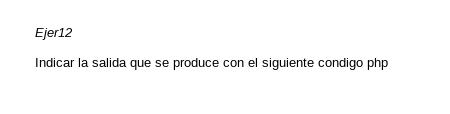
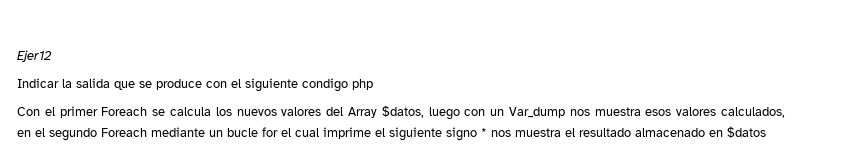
+ Con el primer Foreach se calcula los nuevos valores del Array $datos, luego con un Var_dump nos muestra esos valores calculados, en el segundo Foreach mediante un bucle for el cual imprime el siguiente signo * nos muestra el resultado almacenado en $datos

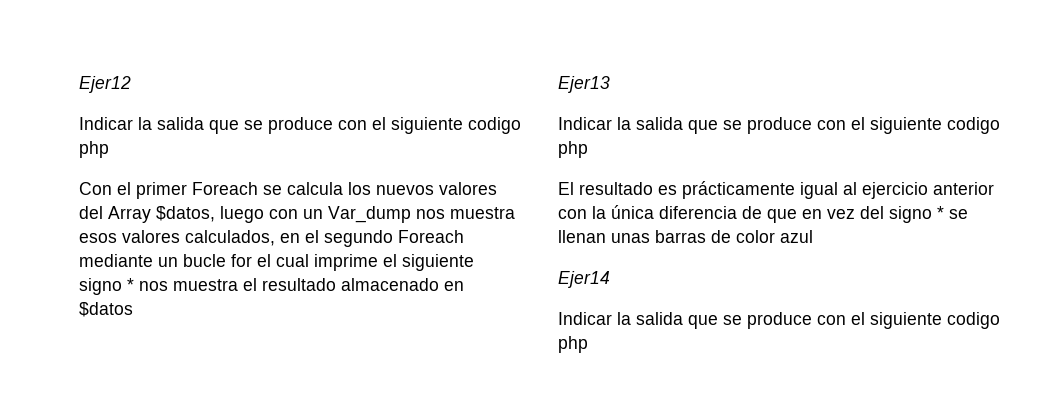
  Ejer12
- Indicar la salida que se produce con el siguiente condigo php
+ Indicar la salida que se produce con el siguiente codigo php
+ Ejer13
+ Indicar la salida que se produce con el siguiente codigo php
+ El resultado es prácticamente igual al ejercicio anterior con la única diferencia de que en vez del signo * se llenan unas barras de color azul
+ Ejer14
+ Indicar la salida que se produce con el siguiente codigo php

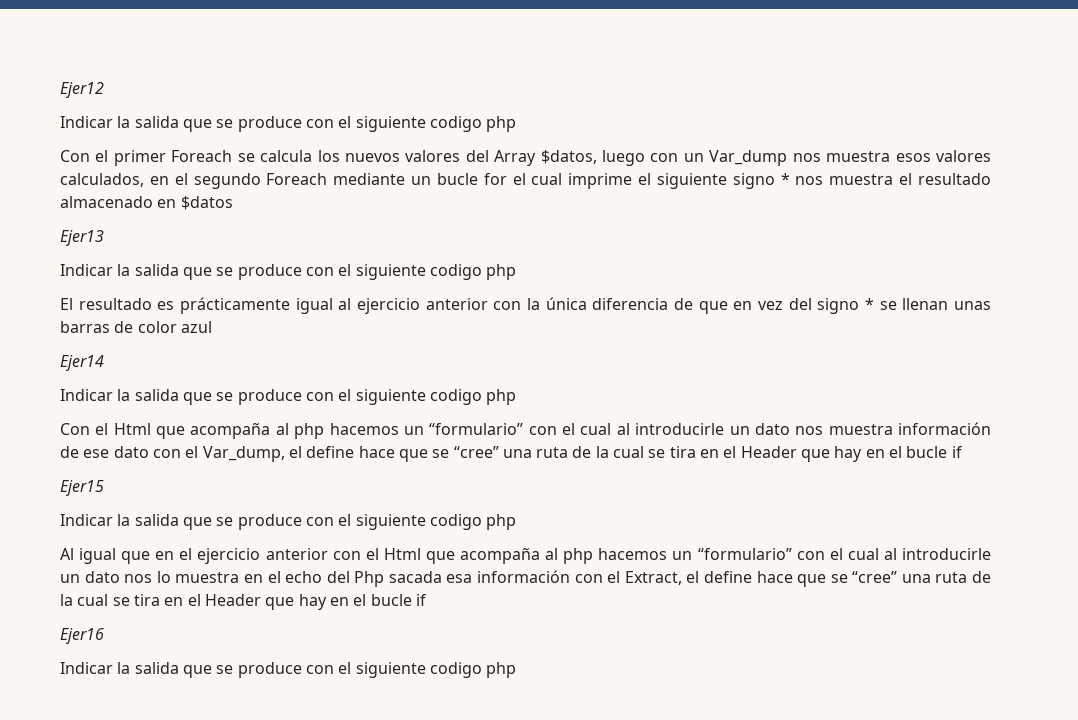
+ Con el Html que acompaña al php hacemos un “formulario” con el cual al introducirle un dato nos muestra información de ese dato con el Var_dump, el define hace que se “cree” una ruta de la cual se tira en el Header que hay en el bucle if
+ Ejer15
+ Indicar la salida que se produce con el siguiente codigo php
+ Al igual que en el ejercicio anterior con el Html que acompaña al php hacemos un “formulario” con el cual al introducirle un dato nos lo muestra en el echo del Php sacada esa información con el Extract, el define hace que se “cree” una ruta de la cual se tira en el Header que hay en el bucle if
+ Ejer16
+ Indicar la salida que se produce con el siguiente codigo php

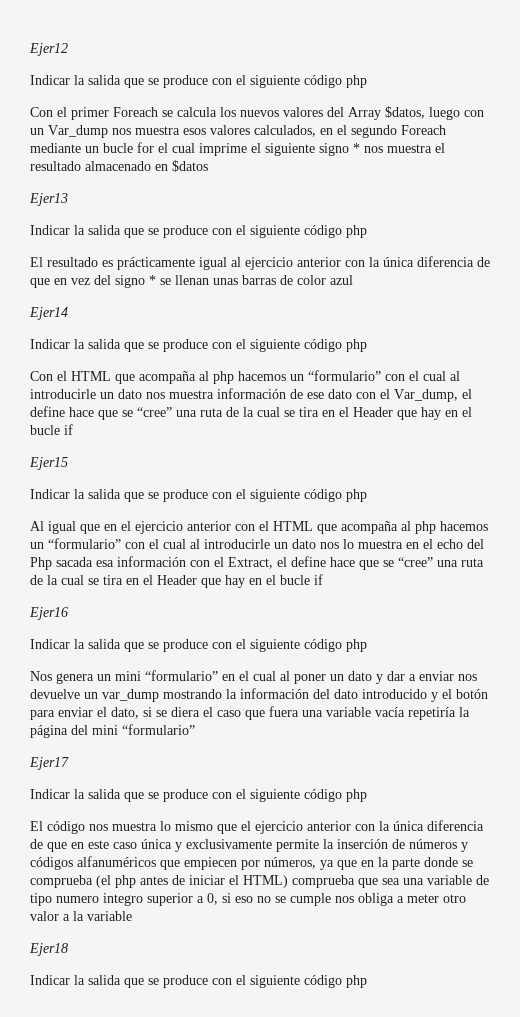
  Ejer12
- Indicar la salida que se produce con el siguiente codigo php
+ Indicar la salida que se produce con el siguiente código php
  Ejer13
- Indicar la salida que se produce con el siguiente codigo php
+ Indicar la salida que se produce con el siguiente código php
  Ejer14
- Indicar la salida que se produce con el siguiente codigo php
- Con el Html que acompaña al php hacemos un “formulario” con el cual al introducirle un dato nos muestra información de ese dato con el Var_dump, el define hace que se “cree” una ruta de la cual se tira en el Header que hay en el bucle if
+ Indicar la salida que se produce con el siguiente código php
+ Con el HTML que acompaña al php hacemos un “formulario” con el cual al introducirle un dato nos muestra información de ese dato con el Var_dump, el define hace que se “cree” una ruta de la cual se tira en el Header que hay en el bucle if
  Ejer15
- Indicar la salida que se produce con el siguiente codigo php
+ Indicar la salida que se produce con el siguiente código php
- Al igual que en el ejercicio anterior con el Html que acompaña al php hacemos un “formulario” con el cual al introducirle un dato nos lo muestra en el echo del Php sacada esa información con el Extract, el define hace que se “cree” una ruta de la cual se tira en el Header que hay en el bucle if
+ Al igual que en el ejercicio anterior con el HTML que acompaña al php hacemos un “formulario” con el cual al introducirle un dato nos lo muestra en el echo del Php sacada esa información con el Extract, el define hace que se “cree” una ruta de la cual se tira en el Header que hay en el bucle if
  Ejer16
- Indicar la salida que se produce con el siguiente codigo php
+ Indicar la salida que se produce con el siguiente código php
+ Nos genera un mini “formulario” en el cual al poner un dato y dar a enviar nos devuelve un var_dump mostrando la información del dato introducido y el botón para enviar el dato, si se diera el caso que fuera una variable vacía repetiría la página del mini “formulario”
+ Ejer17
+ Indicar la salida que se produce con el siguiente código php
+ El código nos muestra lo mismo que el ejercicio anterior con la única diferencia de que en este caso única y exclusivamente permite la inserción de números y códigos alfanuméricos que empiecen por números, ya que en la parte donde se comprueba (el php antes de iniciar el HTML) comprueba que sea una variable de tipo numero integro superior a 0, si eso no se cumple nos obliga a meter otro valor a la variable
+ Ejer18
+ Indicar la salida que se produce con el siguiente código php

